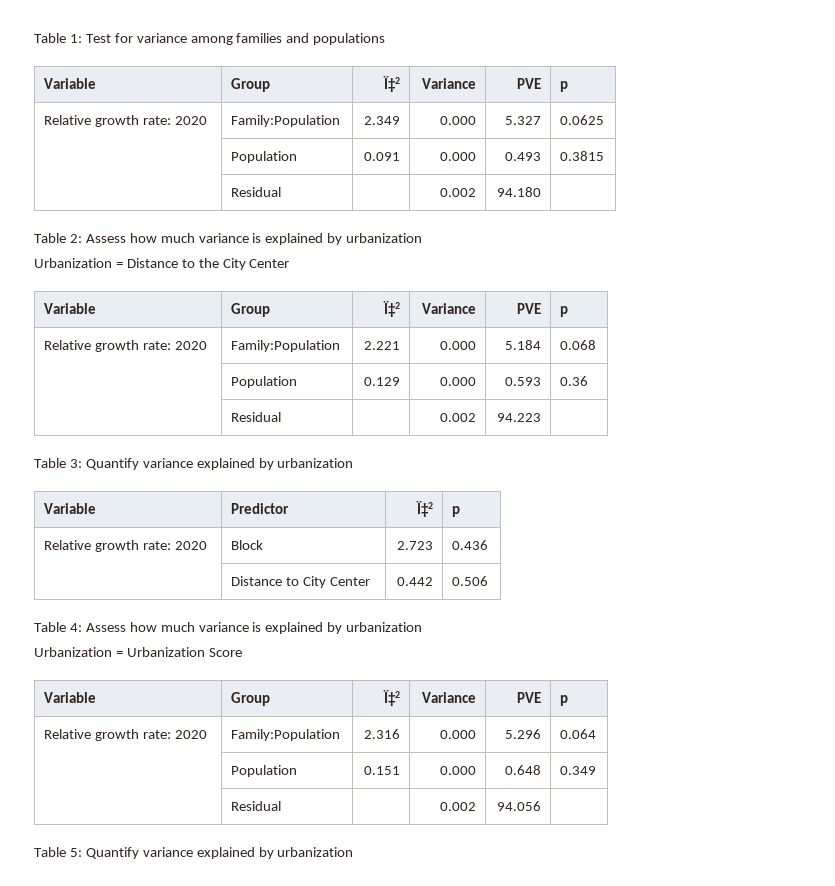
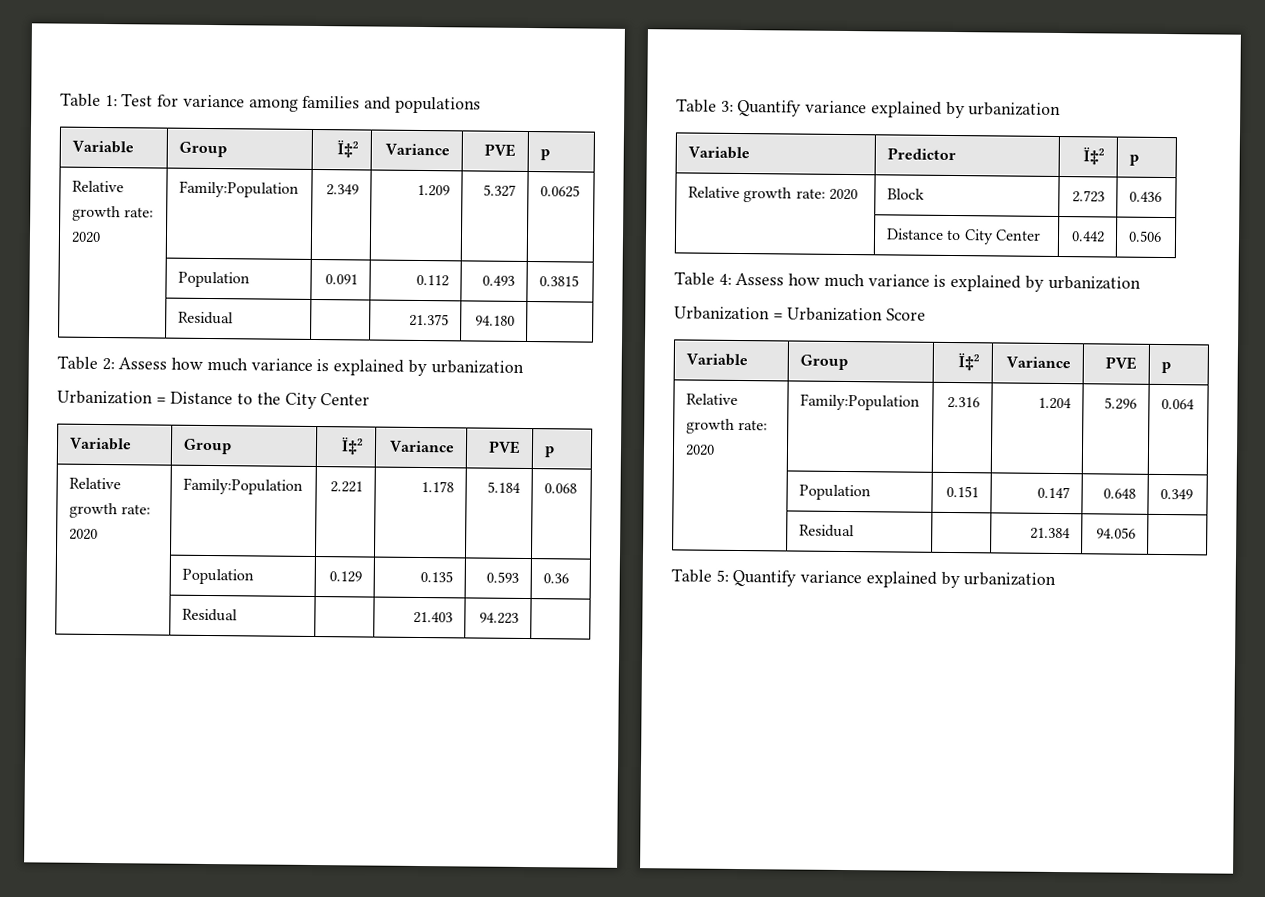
- Relative growth rate: 2020 | Family:Population | 2.349 | 0.000 | 5.327 | 0.0625
+ Relative growth rate: 2020 | Family:Population | 2.349 | 1.209 | 5.327 | 0.0625
- | Population | 0.091 | 0.000 | 0.493 | 0.3815
+ | Population | 0.091 | 0.112 | 0.493 | 0.3815
- | Residual | | 0.002 | 94.180 |
+ | Residual | | 21.375 | 94.180 |
- Relative growth rate: 2020 | Family:Population | 2.221 | 0.000 | 5.184 | 0.068
+ Relative growth rate: 2020 | Family:Population | 2.221 | 1.178 | 5.184 | 0.068
- | Population | 0.129 | 0.000 | 0.593 | 0.36
+ | Population | 0.129 | 0.135 | 0.593 | 0.36
- | Residual | | 0.002 | 94.223 |
+ | Residual | | 21.403 | 94.223 |
- Relative growth rate: 2020 | Family:Population | 2.316 | 0.000 | 5.296 | 0.064
+ Relative growth rate: 2020 | Family:Population | 2.316 | 1.204 | 5.296 | 0.064
- | Population | 0.151 | 0.000 | 0.648 | 0.349
+ | Population | 0.151 | 0.147 | 0.648 | 0.349
- | Residual | | 0.002 | 94.056 |
+ | Residual | | 21.384 | 94.056 |

